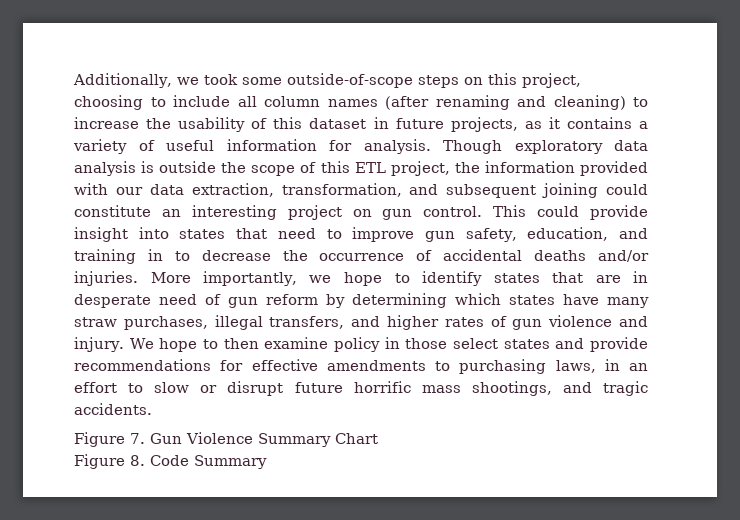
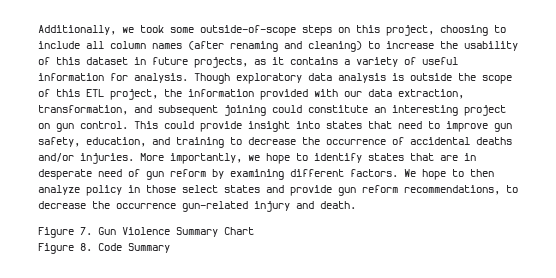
- This could provide insight into states that need to improve gun safety, education, and training in to decrease the occurrence of accidental deaths and/or injuries.
+ This could provide insight into states that need to improve gun safety, education, and training to decrease the occurrence of accidental deaths and/or injuries.
- More importantly, we hope to identify states that are in desperate need of gun reform by determining which states have many straw purchases, illegal transfers, and higher rates of gun violence and injury.
+ More importantly, we hope to identify states that are in desperate need of gun reform by examining different factors.
- We hope to then examine policy in those select states and provide recommendations for effective amendments to purchasing laws, in an effort to slow or disrupt future horrific mass shootings, and tragic accidents.
+ We hope to then analyze policy in those select states and provide gun reform recommendations, to decrease the occurrence gun-related injury and death.

